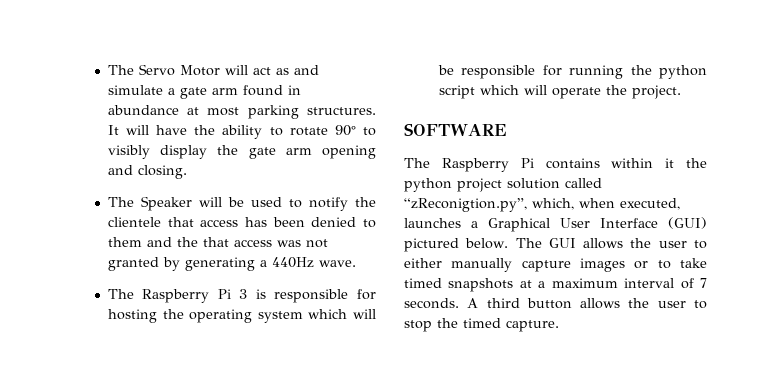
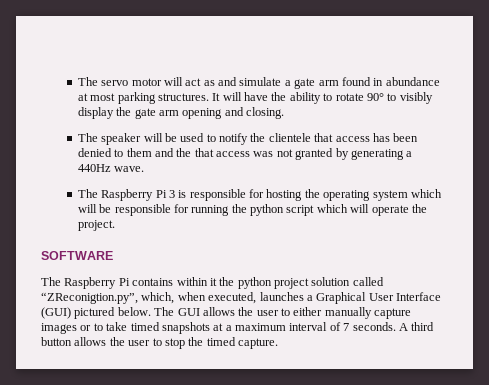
- The Servo Motor will act as and simulate a gate arm found in abundance at most parking structures.
+ The servo motor will act as and simulate a gate arm found in abundance at most parking structures.
- The Speaker will be used to notify the clientele that access has been denied to them and the that access was not granted by generating a 440Hz wave.
+ The speaker will be used to notify the clientele that access has been denied to them and the that access was not granted by generating a 440Hz wave.
- The Raspberry Pi contains within it the python project solution called “zReconigtion.py”, which, when executed, launches a Graphical User Interface (GUI) pictured below.
+ The Raspberry Pi contains within it the python project solution called “ZReconigtion.py”, which, when executed, launches a Graphical User Interface (GUI) pictured below.

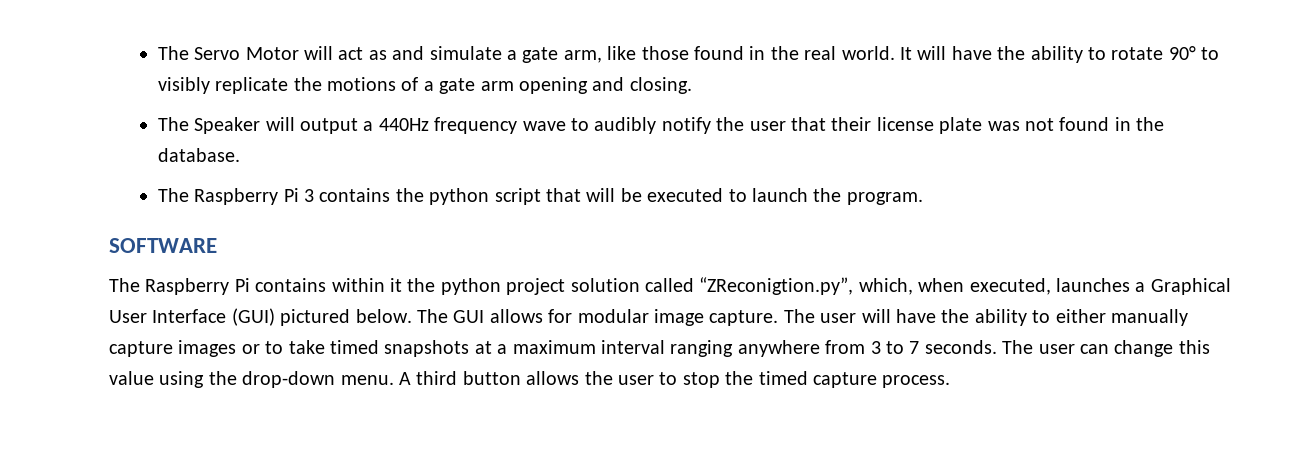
- The servo motor will act as and simulate a gate arm found in abundance at most parking structures.
+ The Servo Motor will act as and simulate a gate arm, like those found in the real world.
- It will have the ability to rotate 90° to visibly display the gate arm opening and closing.
+ It will have the ability to rotate 90° to visibly replicate the motions of a gate arm opening and closing.
- The speaker will be used to notify the clientele that access has been denied to them and the that access was not granted by generating a 440Hz wave.
- The Raspberry Pi 3 is responsible for hosting the operating system which will be responsible for running the python script which will operate the project.
+ The Speaker will output a 440Hz frequency wave to audibly notify the user that their license plate was not found in the database.
+ The Raspberry Pi 3 contains the python script that will be executed to launch the program.
- The GUI allows the user to either manually capture images or to take timed snapshots at a maximum interval of 7 seconds.
+ The GUI allows for modular image capture. The user will have the ability to either manually capture images or to take timed snapshots at a maximum interval ranging anywhere from 3 to 7 seconds. The user can change this value using the drop-down menu.
- A third button allows the user to stop the timed capture.
+ A third button allows the user to stop the timed capture process.

